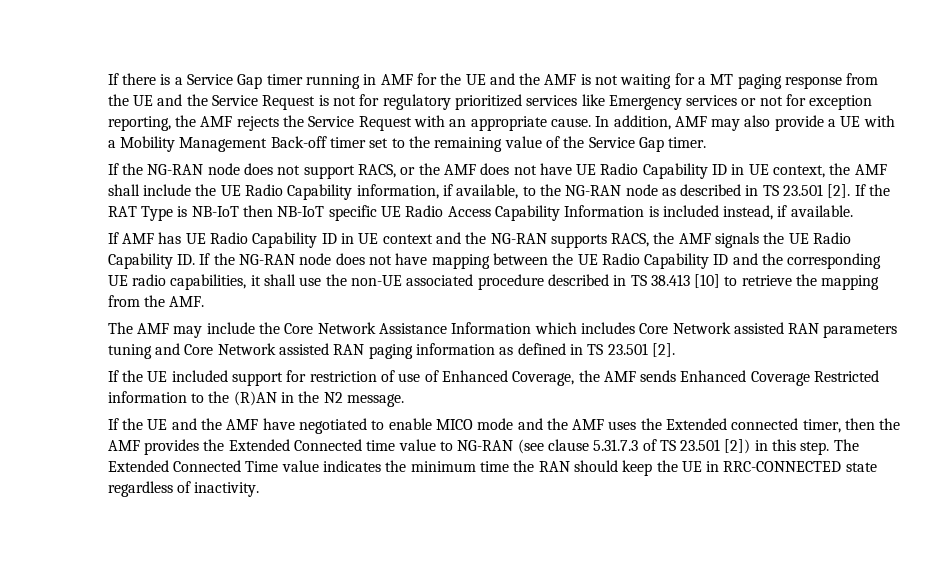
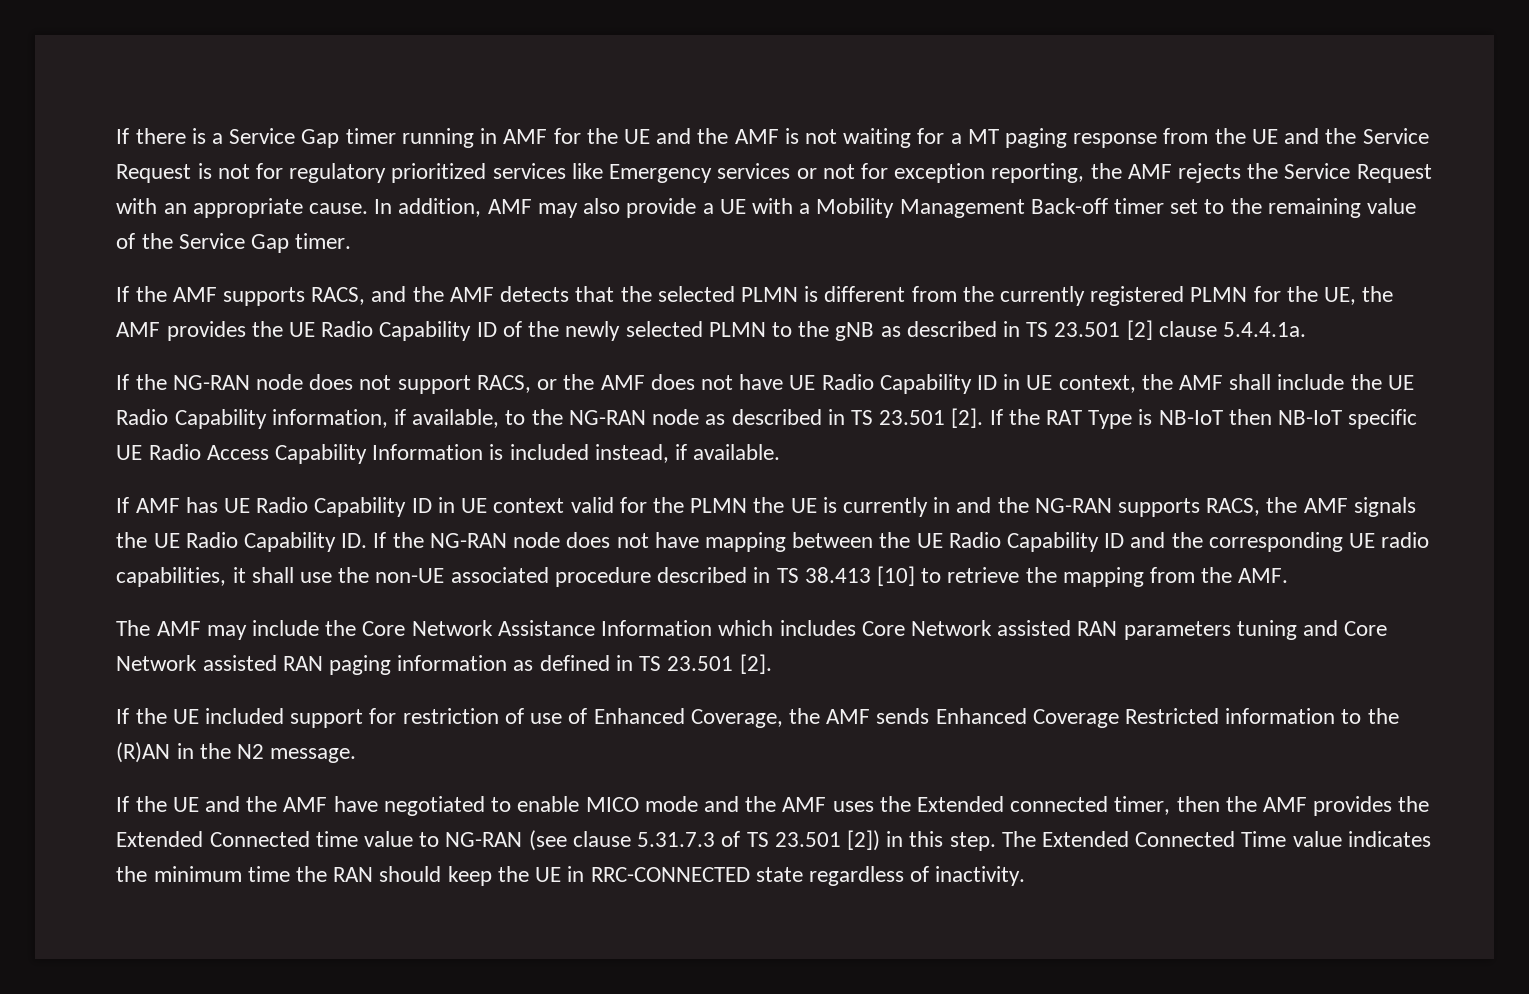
+ If the AMF supports RACS, and the AMF detects that the selected PLMN is different from the currently registered PLMN for the UE, the AMF provides the UE Radio Capability ID of the newly selected PLMN to the gNB as described in TS 23.501 [2] clause 5.4.4.1a.
- If AMF has UE Radio Capability ID in UE context and the NG-RAN supports RACS, the AMF signals the UE Radio Capability ID. If the NG-RAN node does not have mapping between the UE Radio Capability ID and the corresponding UE radio capabilities, it shall use the non-UE associated procedure described in TS 38.413 [10] to retrieve the mapping from the AMF.
+ If AMF has UE Radio Capability ID in UE context valid for the PLMN the UE is currently in and the NG-RAN supports RACS, the AMF signals the UE Radio Capability ID. If the NG-RAN node does not have mapping between the UE Radio Capability ID and the corresponding UE radio capabilities, it shall use the non-UE associated procedure described in TS 38.413 [10] to retrieve the mapping from the AMF.

